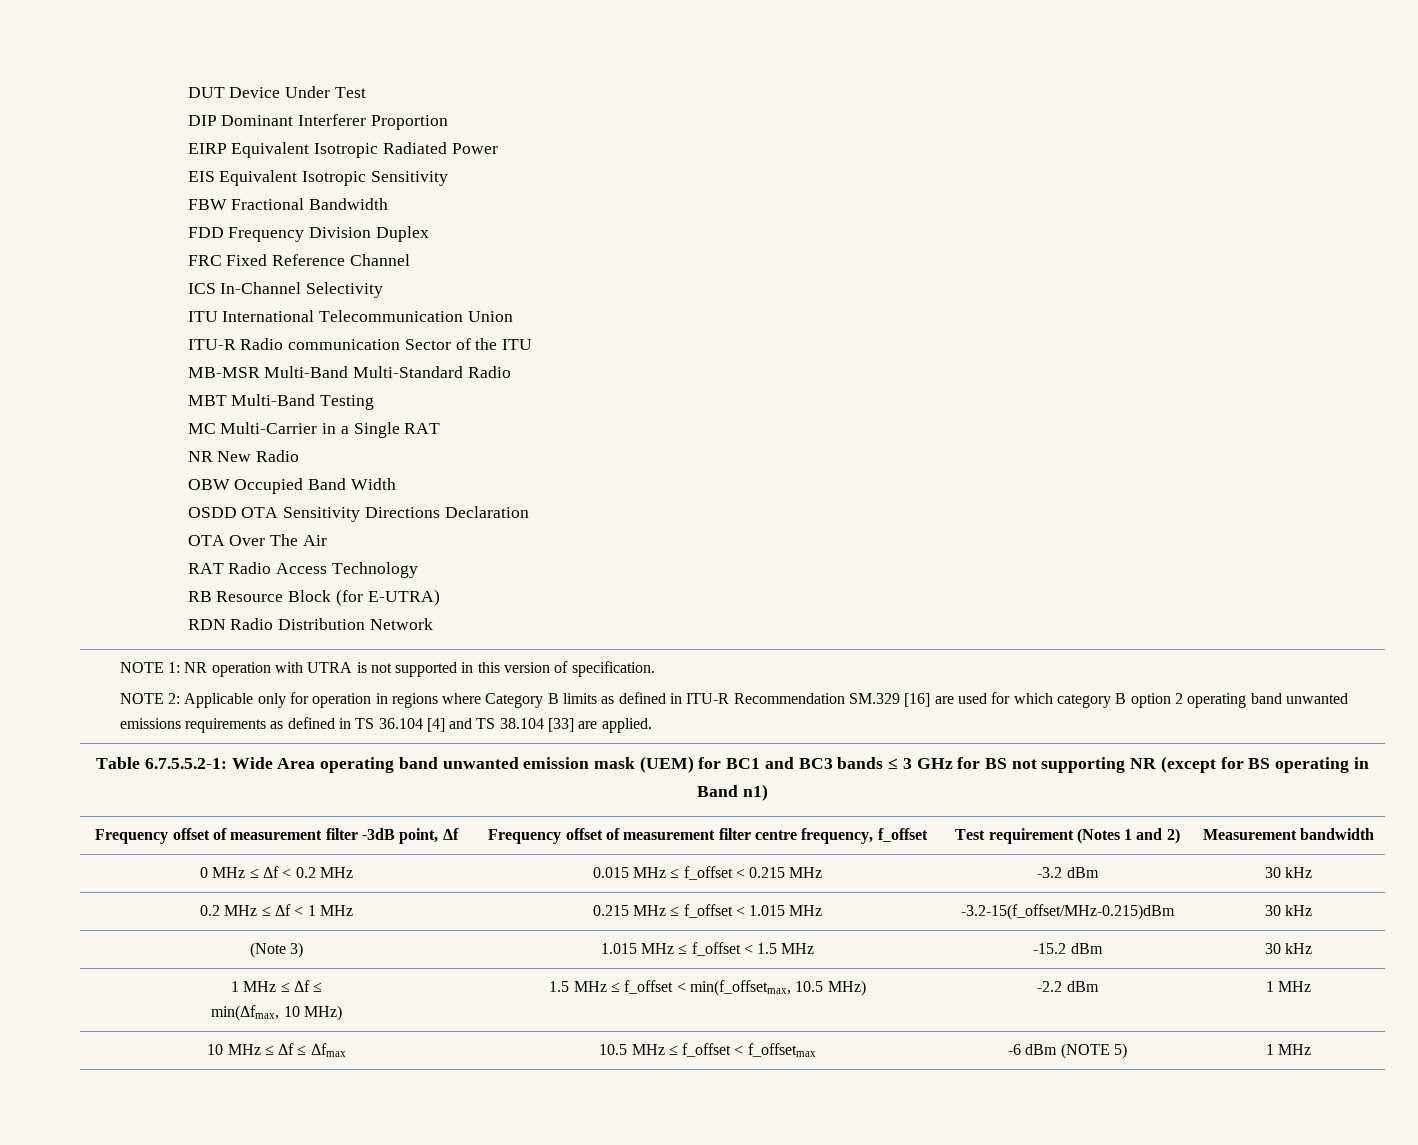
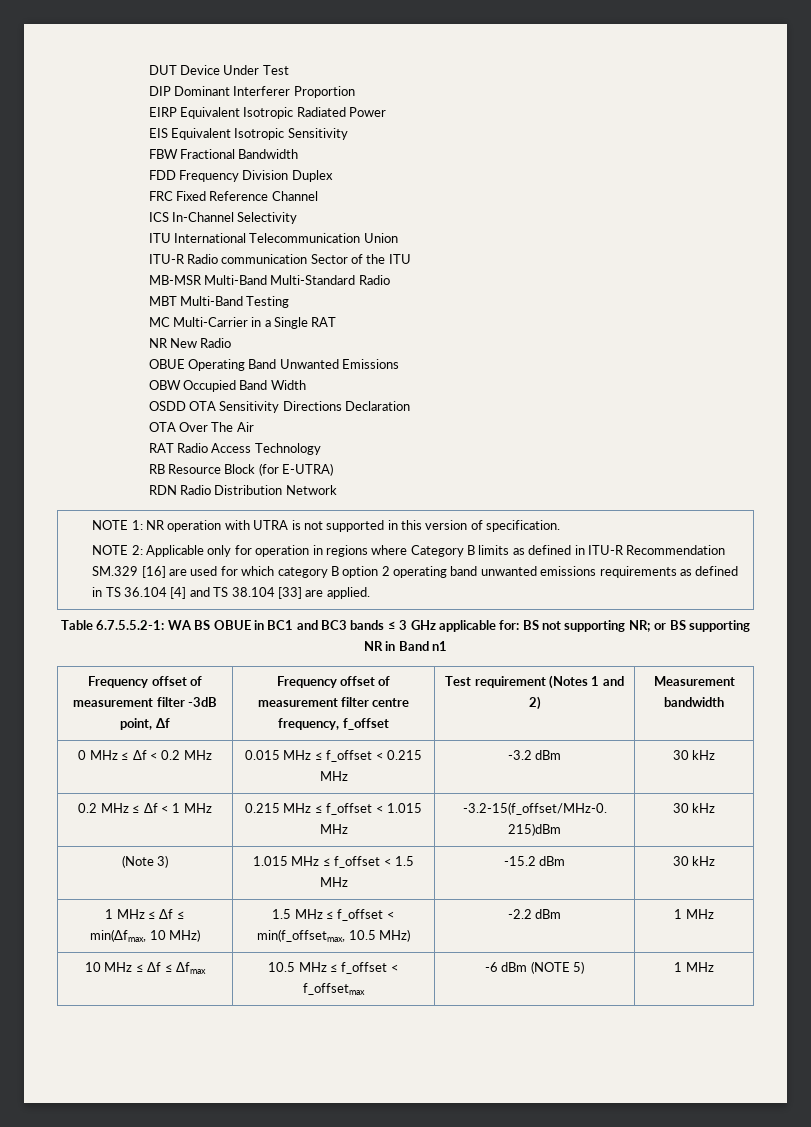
+ OBUE Operating Band Unwanted Emissions
- Table 6.7.5.5.2-1: Wide Area operating band unwanted emission mask (UEM) for BC1 and BC3 bands ≤ 3 GHz for BS not supporting NR (except for BS operating in Band n1)
+ Table 6.7.5.5.2-1: WA BS OBUE in BC1 and BC3 bands ≤ 3 GHz applicable for: BS not supporting NR; or BS supporting NR in Band n1

